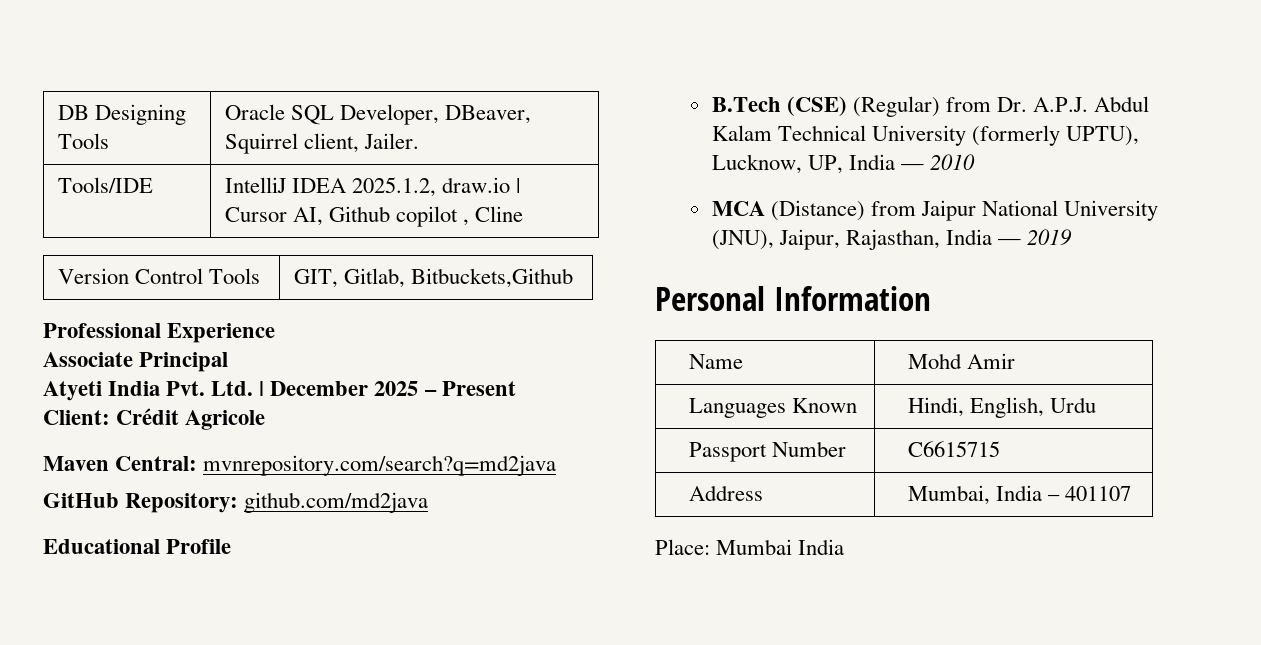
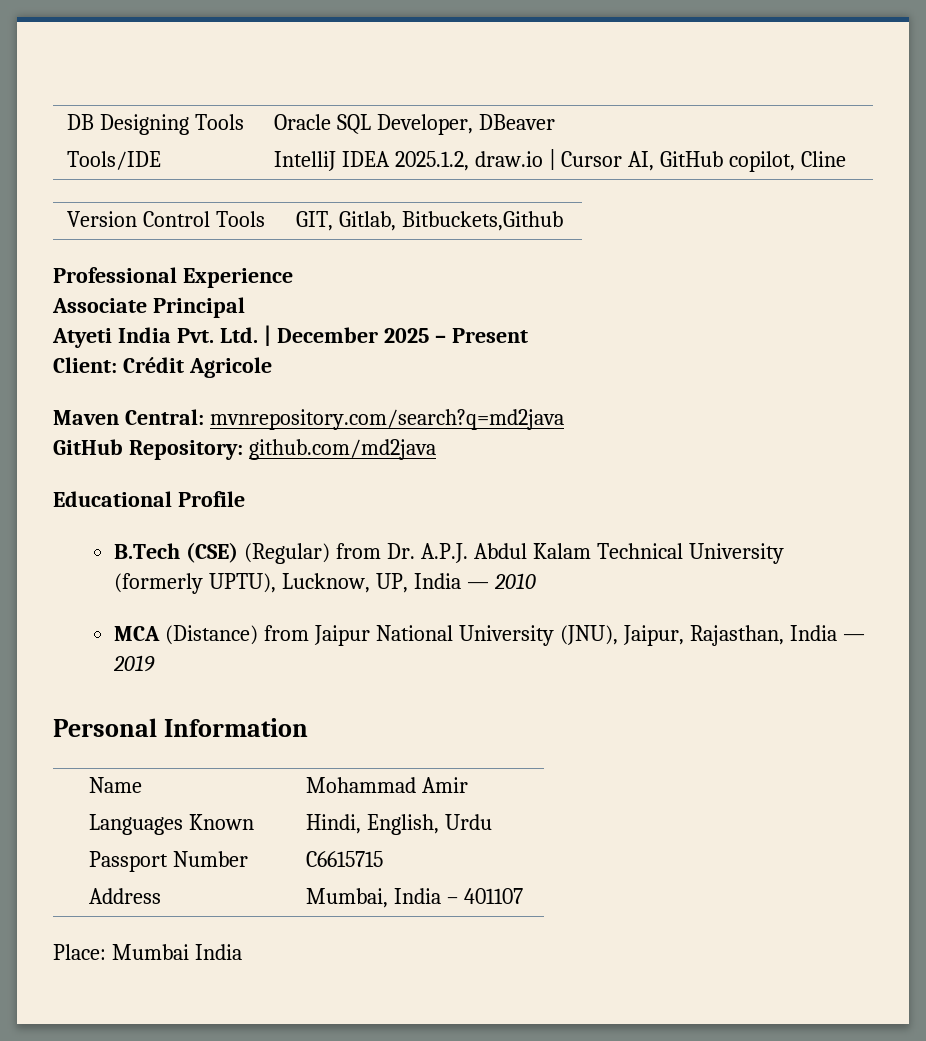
- DB Designing Tools | Oracle SQL Developer, DBeaver, Squirrel client, Jailer.
+ DB Designing Tools | Oracle SQL Developer, DBeaver
- Tools/IDE | IntelliJ IDEA 2025.1.2, draw.io | Cursor AI, Github copilot , Cline
+ Tools/IDE | IntelliJ IDEA 2025.1.2, draw.io | Cursor AI, GitHub copilot, Cline
- Name | Mohd Amir
+ Name | Mohammad Amir

